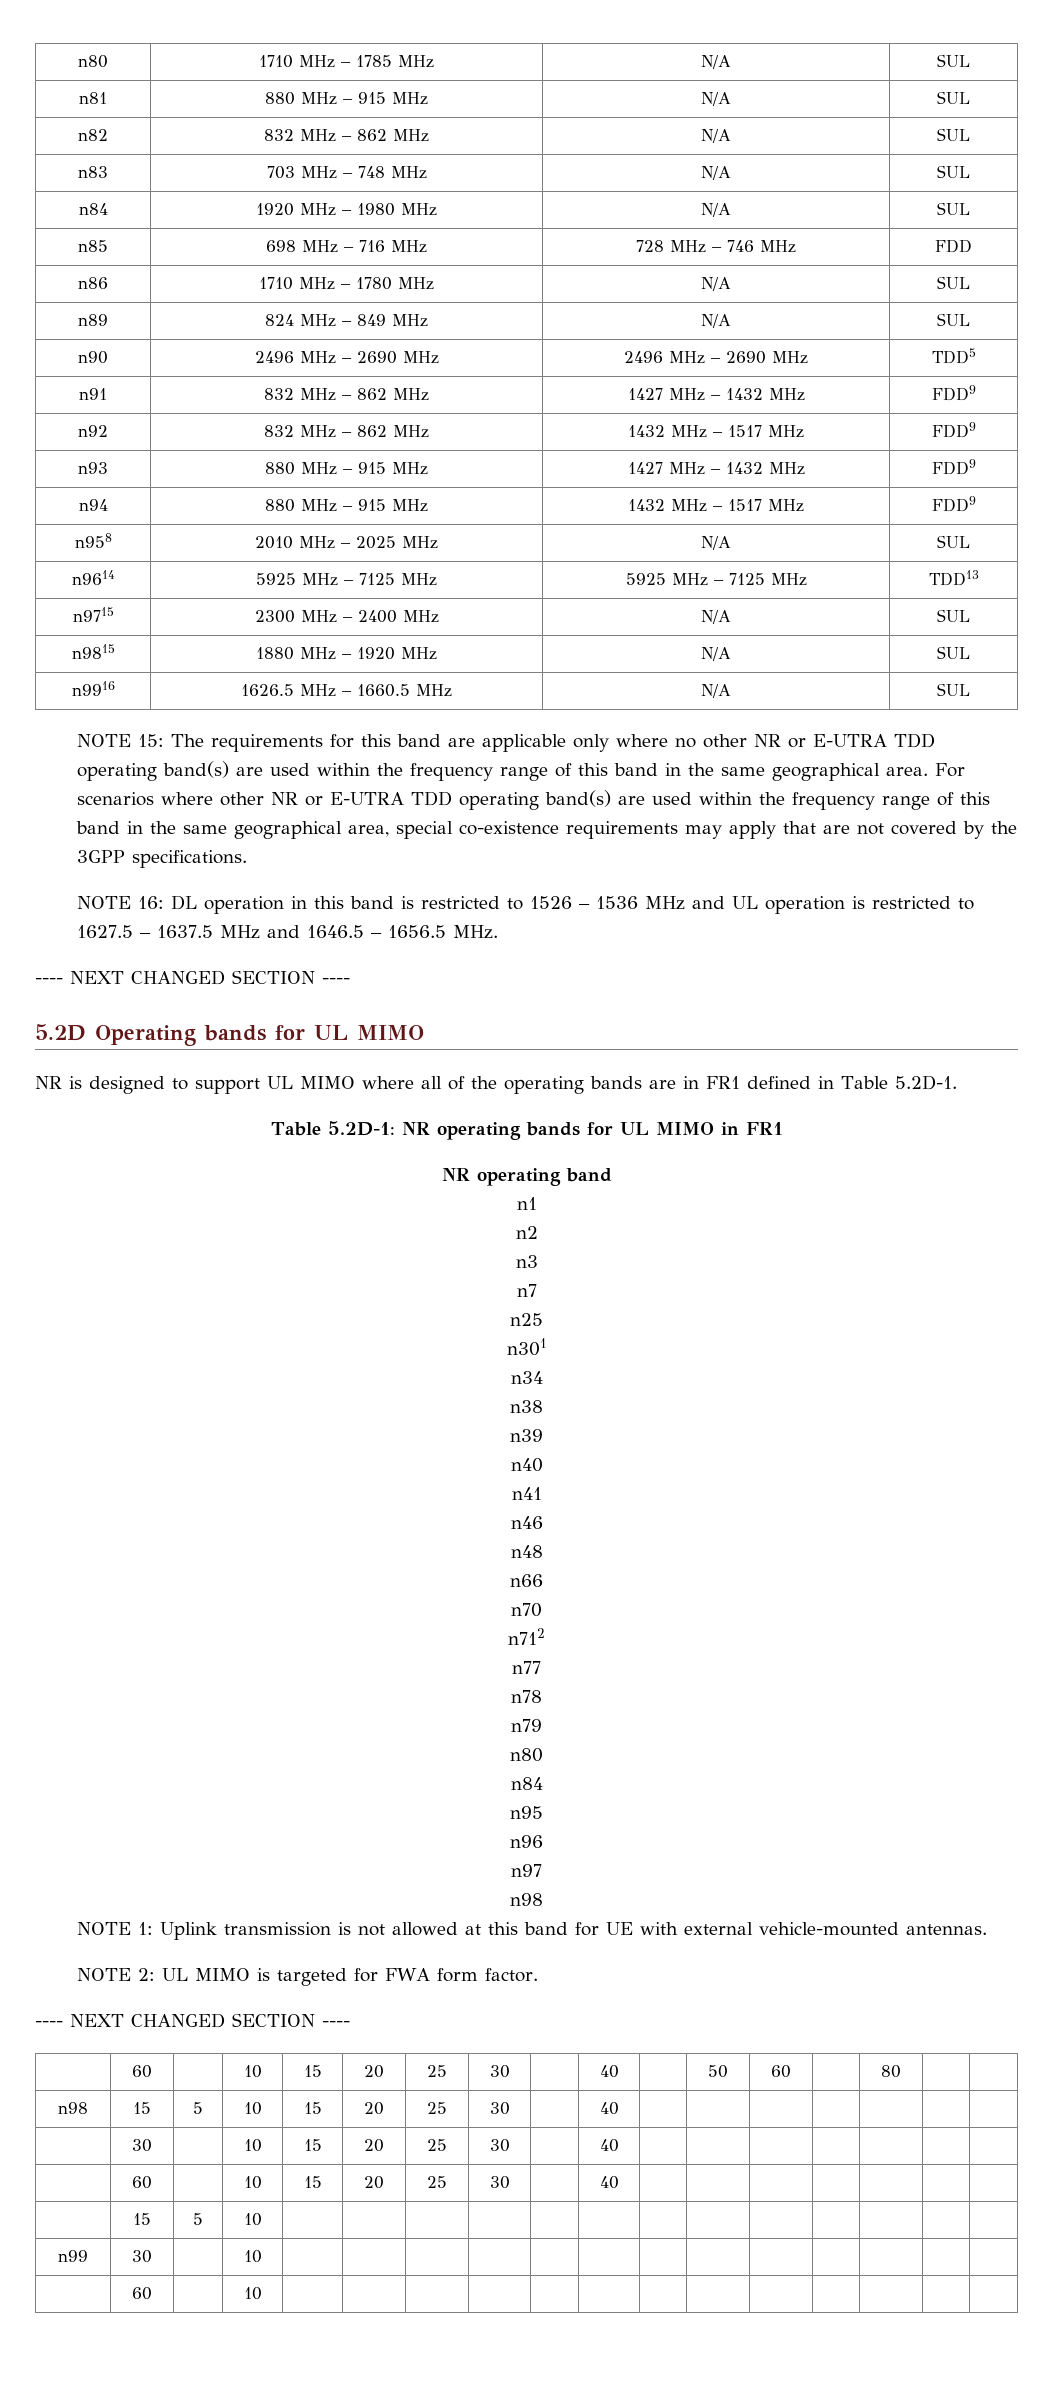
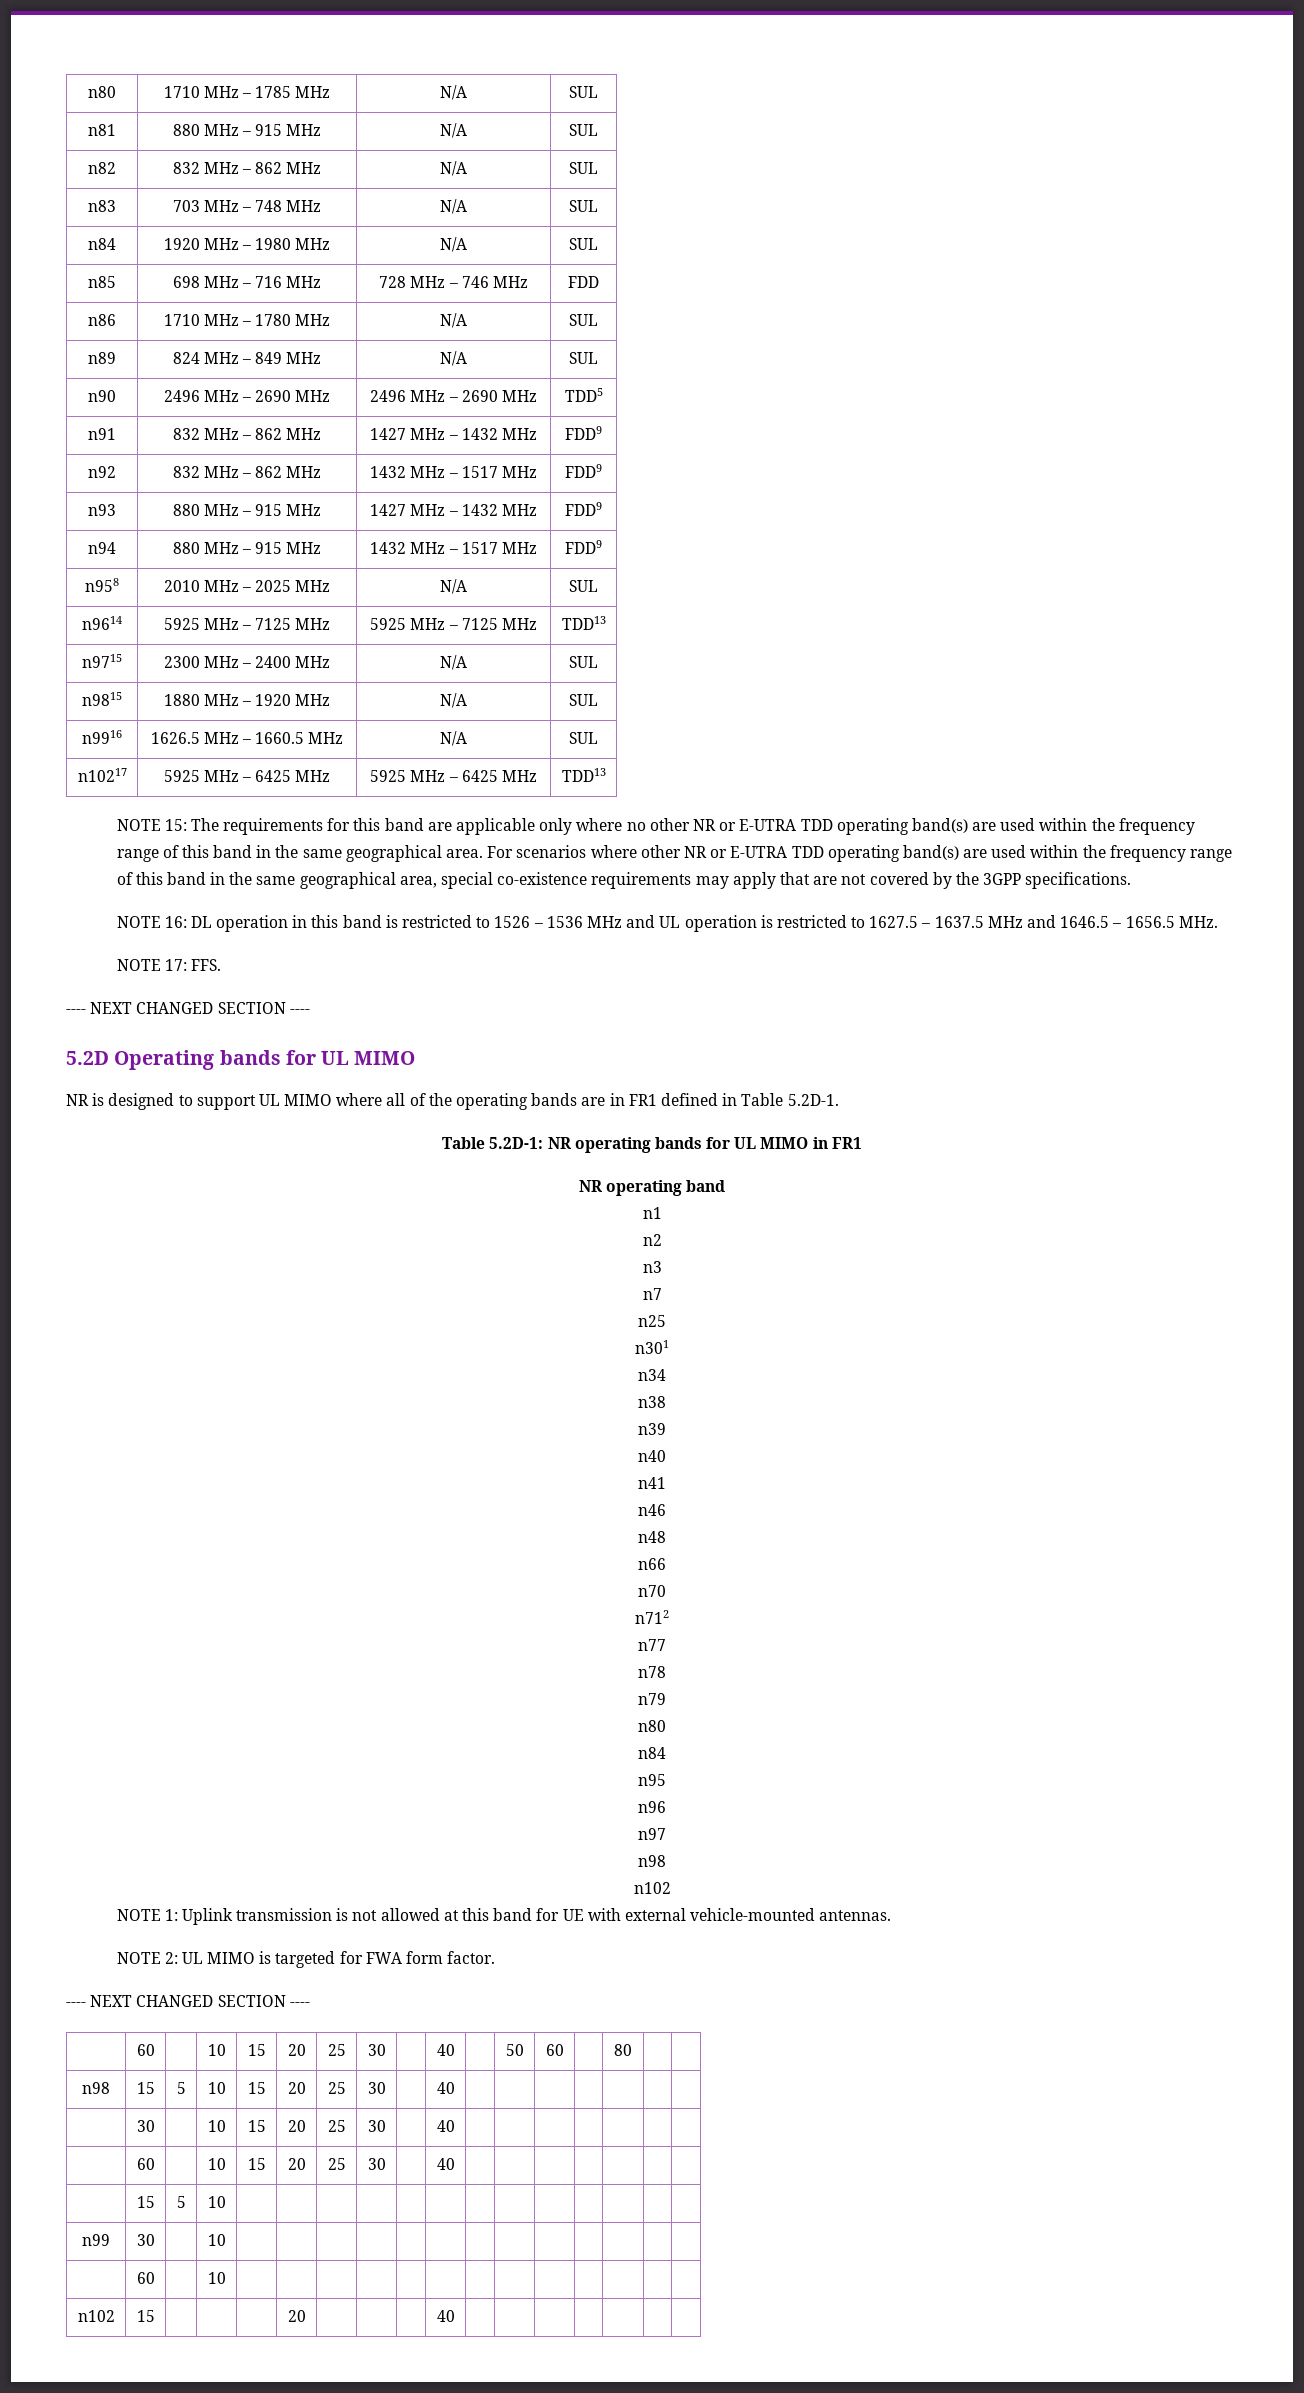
+ n10217 | 5925 MHz – 6425 MHz | 5925 MHz – 6425 MHz | TDD13
+ NOTE 17: FFS.
  n97
  n98
+ n102
+ n102 | 15 | | | | 20 | | | | 40 | | | | | | |

